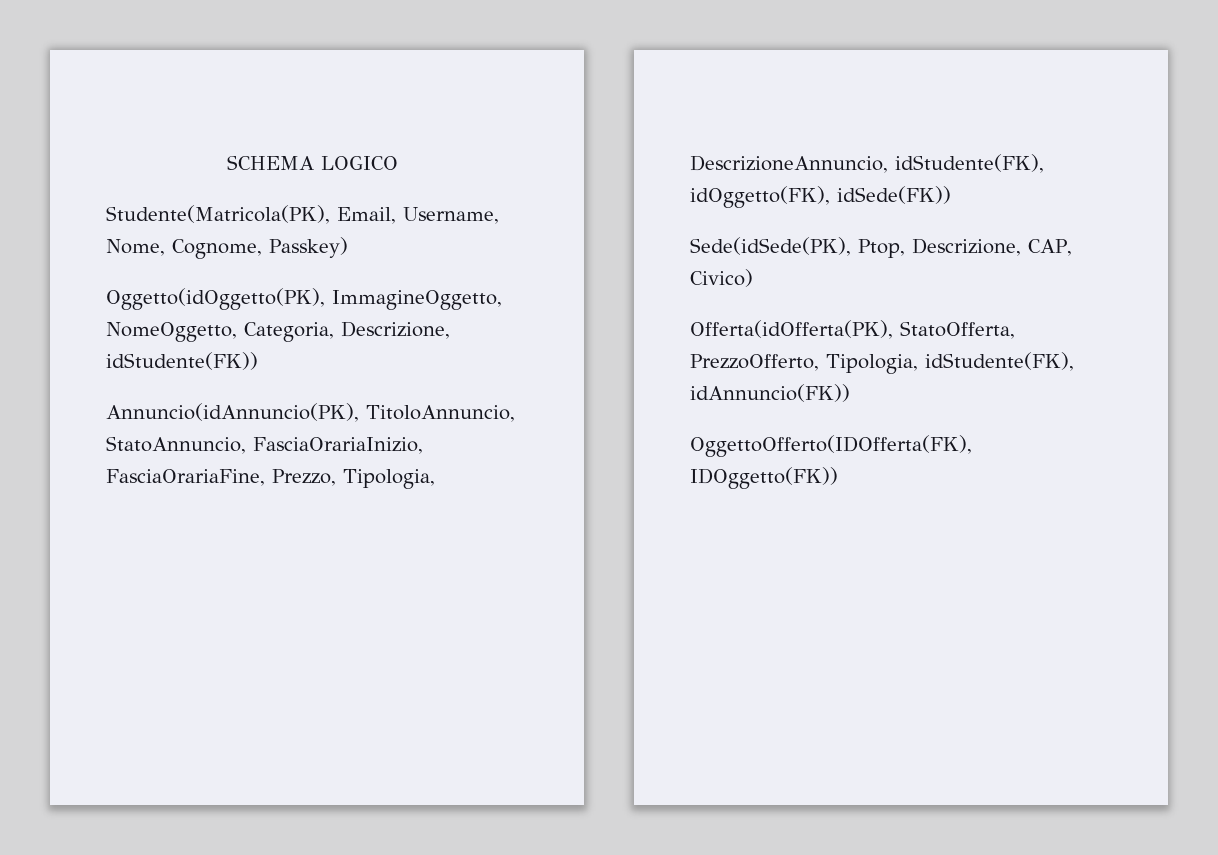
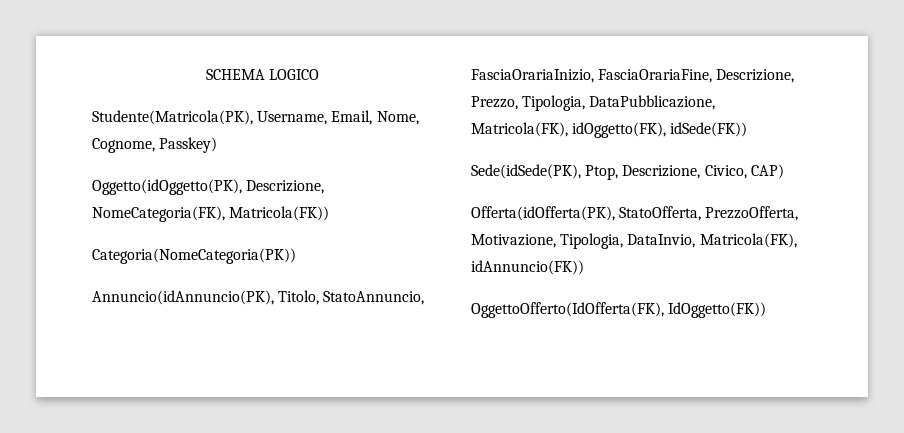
- Studente(Matricola(PK), Email, Username, Nome, Cognome, Passkey)
+ Studente(Matricola(PK), Username, Email, Nome, Cognome, Passkey)
- Oggetto(idOggetto(PK), ImmagineOggetto, NomeOggetto, Categoria, Descrizione, idStudente(FK))
+ Oggetto(idOggetto(PK), Descrizione, NomeCategoria(FK), Matricola(FK))
+ Categoria(NomeCategoria(PK))
- Annuncio(idAnnuncio(PK), TitoloAnnuncio, StatoAnnuncio, FasciaOrariaInizio, FasciaOrariaFine, Prezzo, Tipologia, DescrizioneAnnuncio, idStudente(FK), idOggetto(FK), idSede(FK))
+ Annuncio(idAnnuncio(PK), Titolo, StatoAnnuncio, FasciaOrariaInizio, FasciaOrariaFine, Descrizione, Prezzo, Tipologia, DataPubblicazione, Matricola(FK), idOggetto(FK), idSede(FK))
- Sede(idSede(PK), Ptop, Descrizione, CAP, Civico)
+ Sede(idSede(PK), Ptop, Descrizione, Civico, CAP)
- Offerta(idOfferta(PK), StatoOfferta, PrezzoOfferto, Tipologia, idStudente(FK), idAnnuncio(FK))
+ Offerta(idOfferta(PK), StatoOfferta, PrezzoOfferta, Motivazione, Tipologia, DataInvio, Matricola(FK), idAnnuncio(FK))
- OggettoOfferto(IDOfferta(FK), IDOggetto(FK))
+ OggettoOfferto(IdOfferta(FK), IdOggetto(FK))

